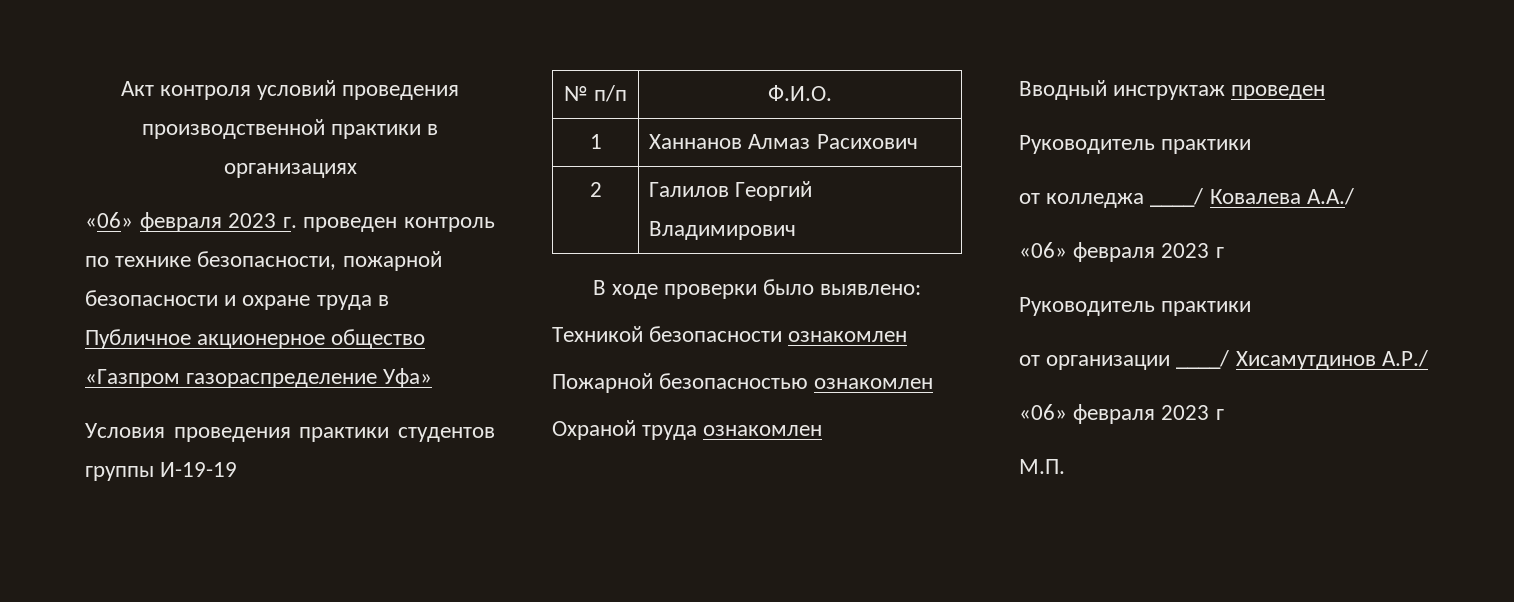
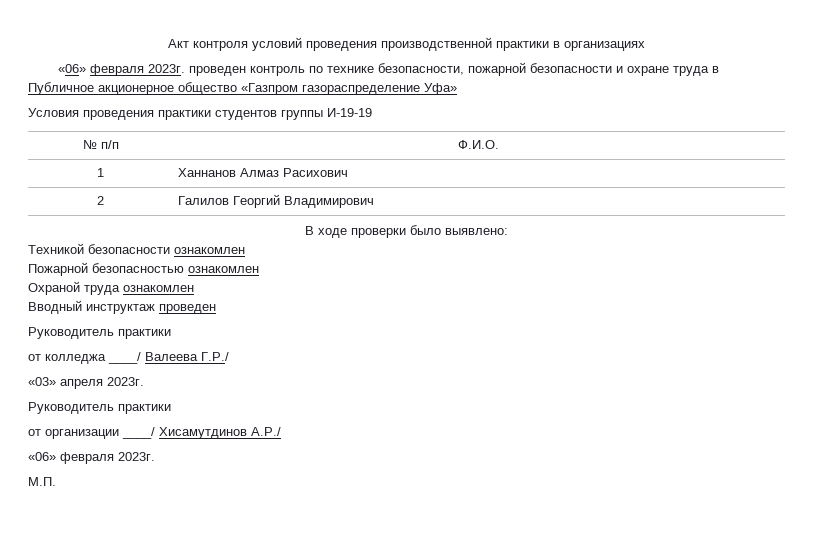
- «06» февраля 2023 г. проведен контроль по технике безопасности, пожарной безопасности и охране труда в Публичное акционерное общество «Газпром газораспределение Уфа»
+ «06» февраля 2023г. проведен контроль по технике безопасности, пожарной безопасности и охране труда в Публичное акционерное общество «Газпром газораспределение Уфа»
- от колледжа ____/ Ковалева А.А./
- «06» февраля 2023 г
+ от колледжа ____/ Валеева Г.Р./
+ «03» апреля 2023г.
  от организации ____/ Хисамутдинов А.Р./
- «06» февраля 2023 г
+ «06» февраля 2023г.

